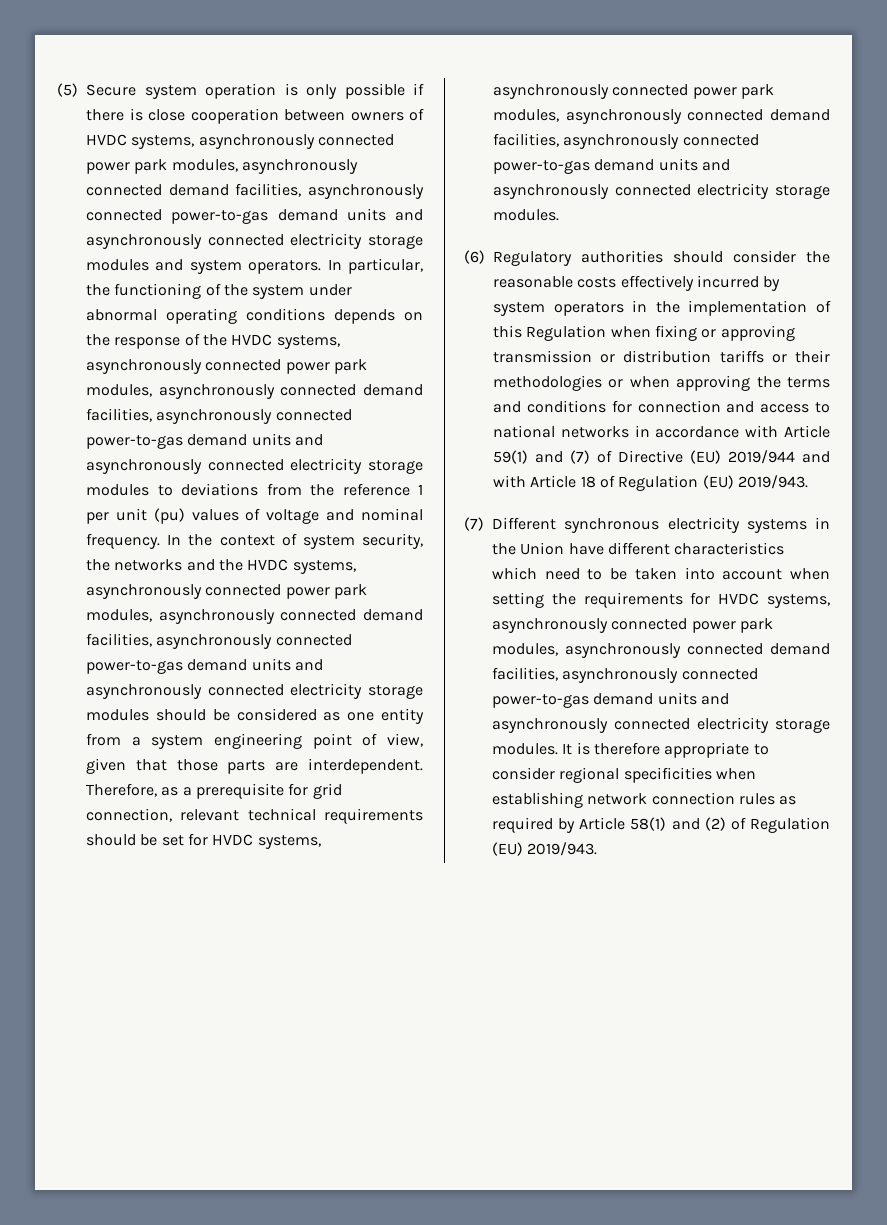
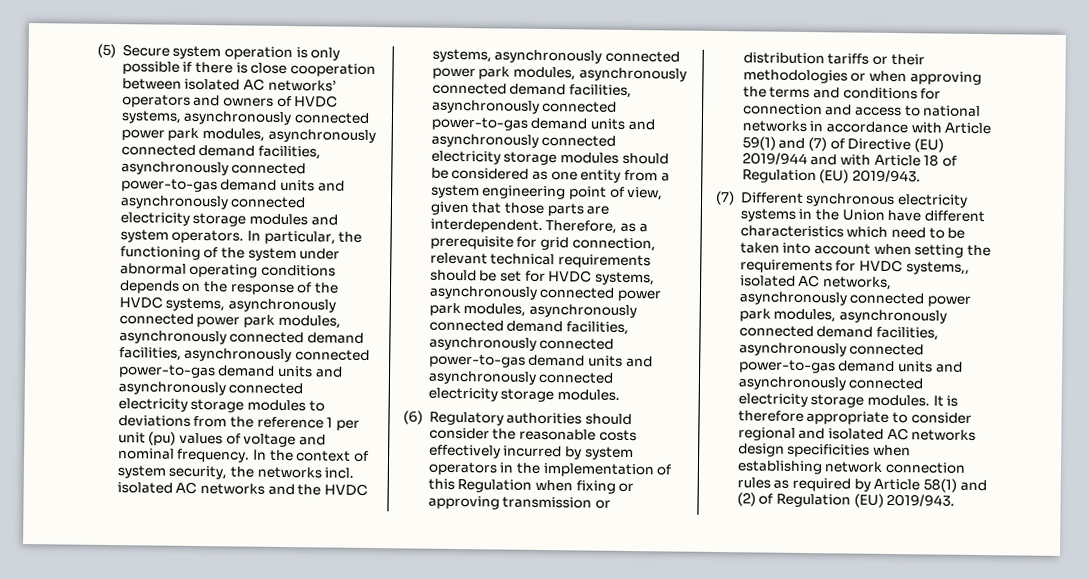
- (5) Secure system operation is only possible if there is close cooperation between owners of HVDC systems, asynchronously connected power park modules, asynchronously connected demand facilities, asynchronously connected power-to-gas demand units and asynchronously connected electricity storage modules and system operators.
+ (5) Secure system operation is only possible if there is close cooperation between isolated AC networks’ operators and owners of HVDC systems, asynchronously connected power park modules, asynchronously connected demand facilities, asynchronously connected power-to-gas demand units and asynchronously connected electricity storage modules and system operators.
- In the context of system security, the networks and the HVDC systems, asynchronously connected power park modules, asynchronously connected demand facilities, asynchronously connected power-to-gas demand units and asynchronously connected electricity storage modules should be considered as one entity from a system engineering point of view, given that those parts are interdependent.
+ In the context of system security, the networks incl. isolated AC networks and the HVDC systems, asynchronously connected power park modules, asynchronously connected demand facilities, asynchronously connected power-to-gas demand units and asynchronously connected electricity storage modules should be considered as one entity from a system engineering point of view, given that those parts are interdependent.
- (7) Different synchronous electricity systems in the Union have different characteristics which need to be taken into account when setting the requirements for HVDC systems, asynchronously connected power park modules, asynchronously connected demand facilities, asynchronously connected power-to-gas demand units and asynchronously connected electricity storage modules.
+ (7) Different synchronous electricity systems in the Union have different characteristics which need to be taken into account when setting the requirements for HVDC systems,, isolated AC networks, asynchronously connected power park modules, asynchronously connected demand facilities, asynchronously connected power-to-gas demand units and asynchronously connected electricity storage modules.
- It is therefore appropriate to consider regional specificities when establishing network connection rules as required by Article 58(1) and (2) of Regulation (EU) 2019/943.
+ It is therefore appropriate to consider regional and isolated AC networks design specificities when establishing network connection rules as required by Article 58(1) and (2) of Regulation (EU) 2019/943.

